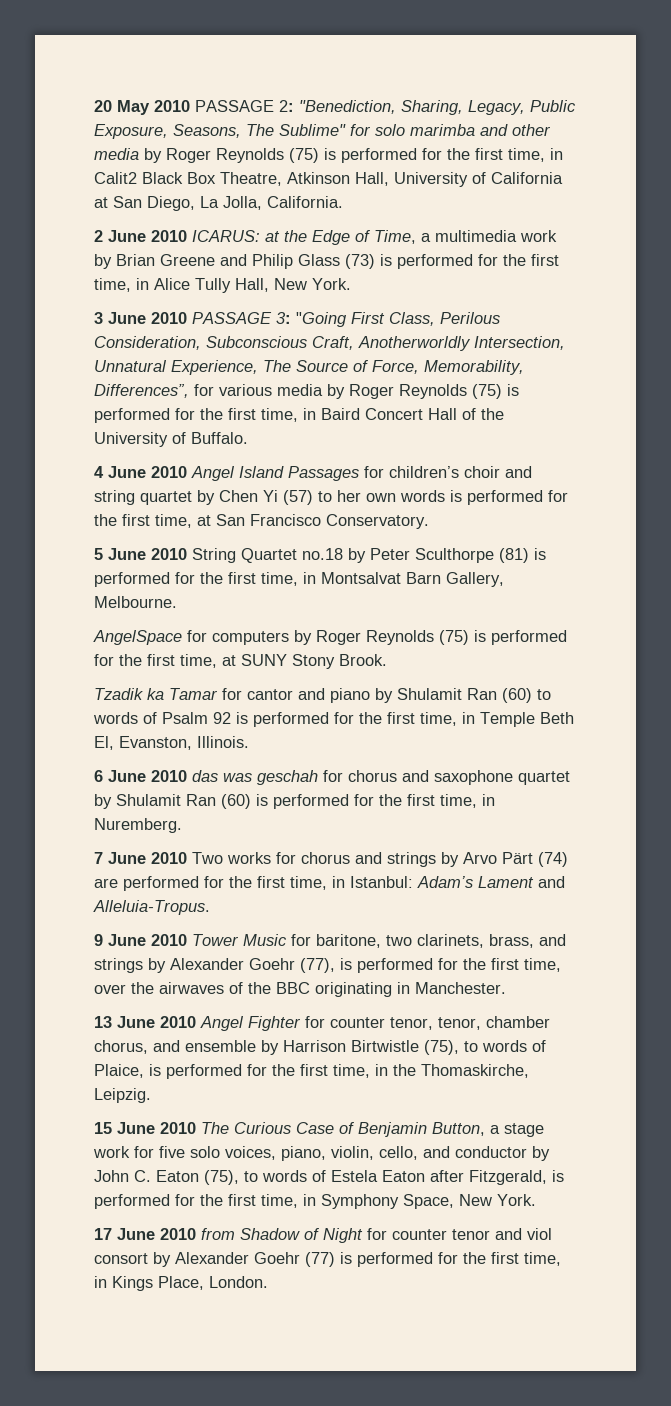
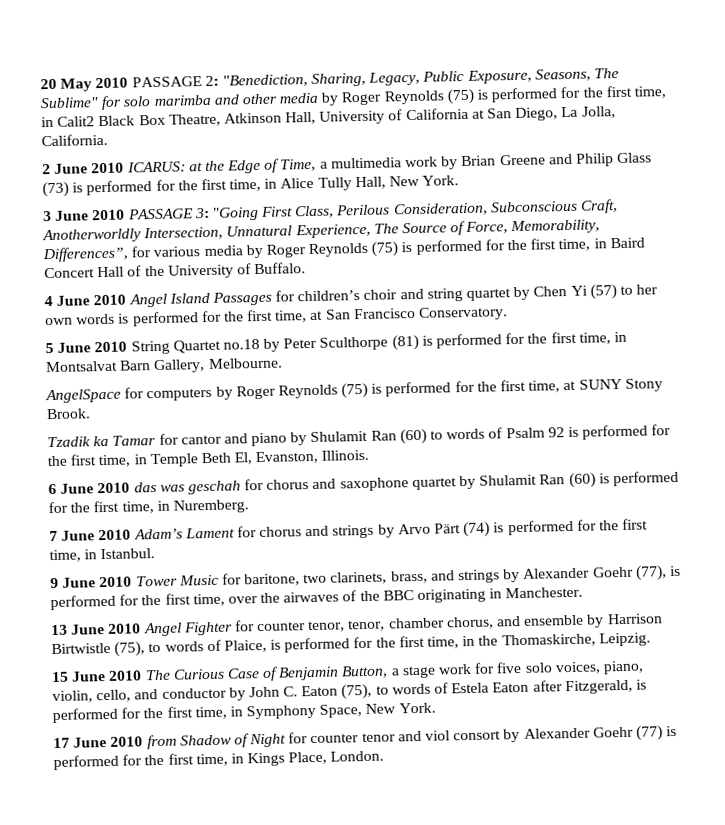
- 7 June 2010 Two works for chorus and strings by Arvo Pärt (74) are performed for the first time, in Istanbul: Adam’s Lament and Alleluia-Tropus.
+ 7 June 2010 Adam’s Lament for chorus and strings by Arvo Pärt (74) is performed for the first time, in Istanbul.

